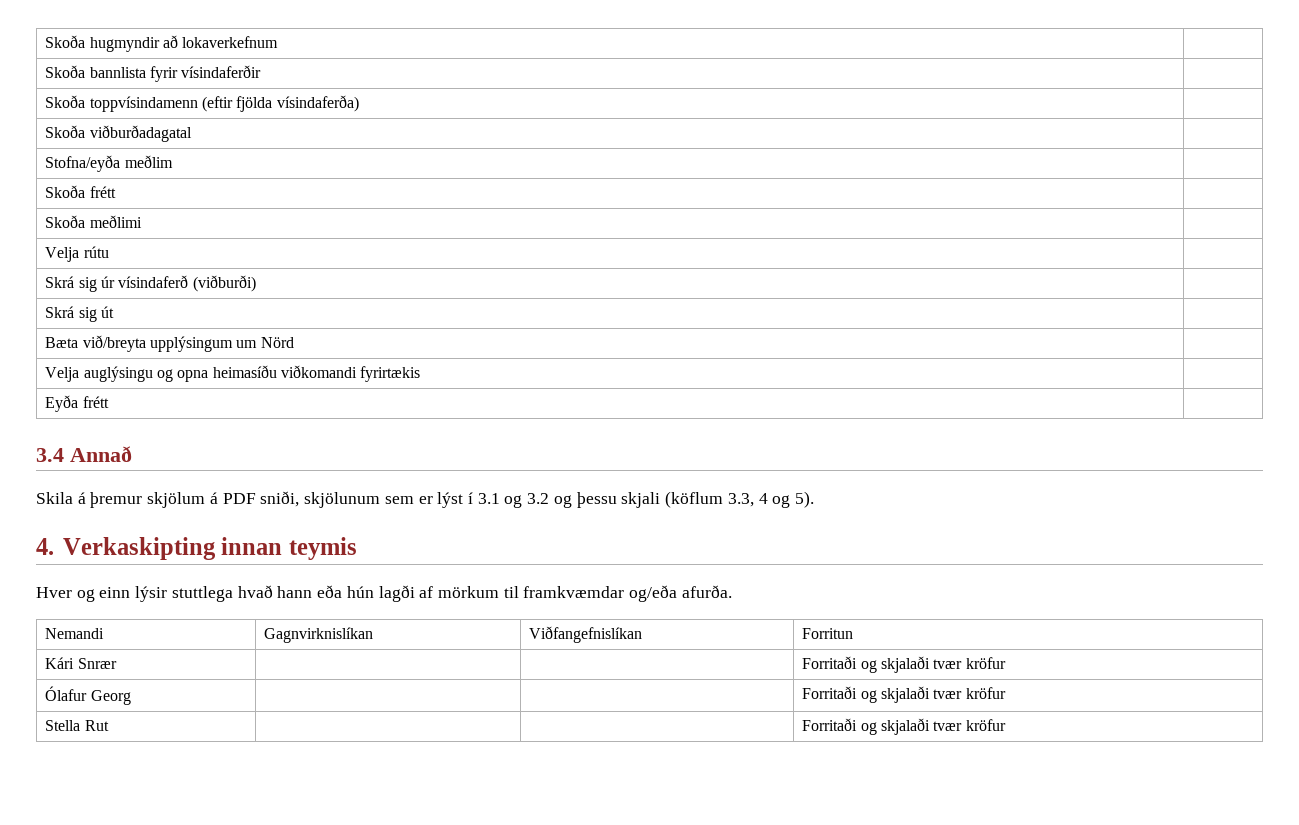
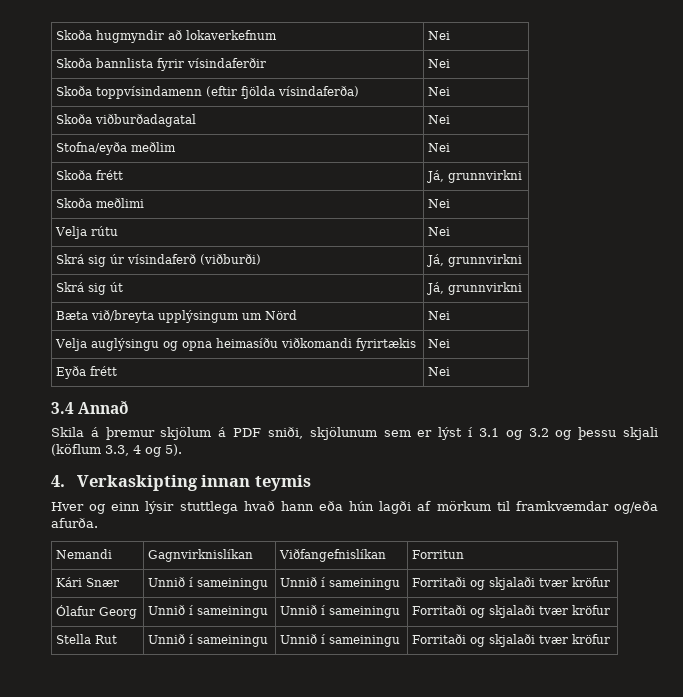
- Skoða hugmyndir að lokaverkefnum |
+ Skoða hugmyndir að lokaverkefnum | Nei
- Skoða bannlista fyrir vísindaferðir |
+ Skoða bannlista fyrir vísindaferðir | Nei
- Skoða toppvísindamenn (eftir fjölda vísindaferða) |
+ Skoða toppvísindamenn (eftir fjölda vísindaferða) | Nei
- Skoða viðburðadagatal |
+ Skoða viðburðadagatal | Nei
- Stofna/eyða meðlim |
+ Stofna/eyða meðlim | Nei
- Skoða frétt |
+ Skoða frétt | Já, grunnvirkni
- Skoða meðlimi |
+ Skoða meðlimi | Nei
- Velja rútu |
+ Velja rútu | Nei
- Skrá sig úr vísindaferð (viðburði) |
+ Skrá sig úr vísindaferð (viðburði) | Já, grunnvirkni
- Skrá sig út |
+ Skrá sig út | Já, grunnvirkni
- Bæta við/breyta upplýsingum um Nörd |
+ Bæta við/breyta upplýsingum um Nörd | Nei
- Velja auglýsingu og opna heimasíðu viðkomandi fyrirtækis |
+ Velja auglýsingu og opna heimasíðu viðkomandi fyrirtækis | Nei
- Eyða frétt |
+ Eyða frétt | Nei
- Kári Snrær | | | Forritaði og skjalaði tvær kröfur
+ Kári Snær | Unnið í sameiningu | Unnið í sameiningu | Forritaði og skjalaði tvær kröfur
- Ólafur Georg | | | Forritaði og skjalaði tvær kröfur
+ Ólafur Georg | Unnið í sameiningu | Unnið í sameiningu | Forritaði og skjalaði tvær kröfur
- Stella Rut | | | Forritaði og skjalaði tvær kröfur
+ Stella Rut | Unnið í sameiningu | Unnið í sameiningu | Forritaði og skjalaði tvær kröfur

